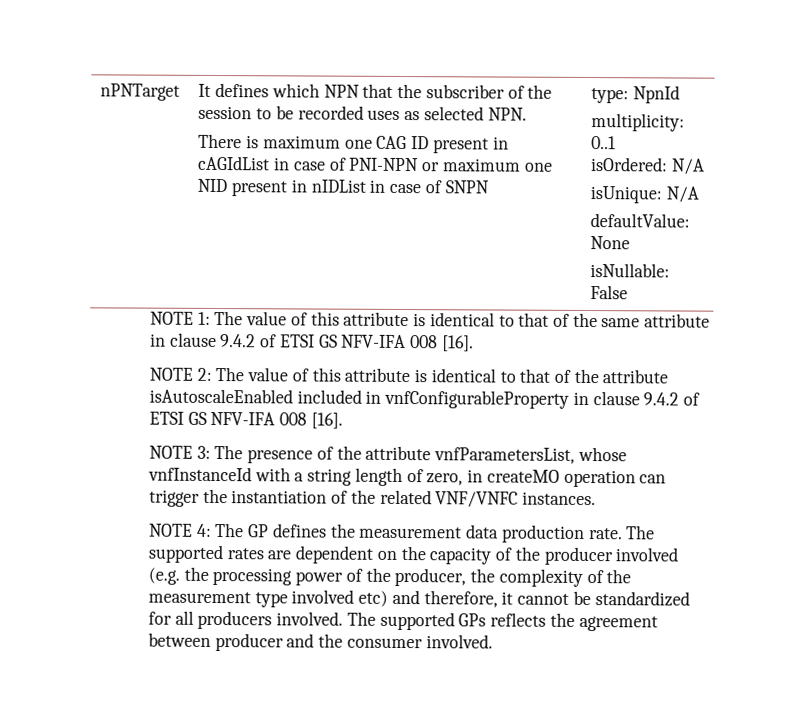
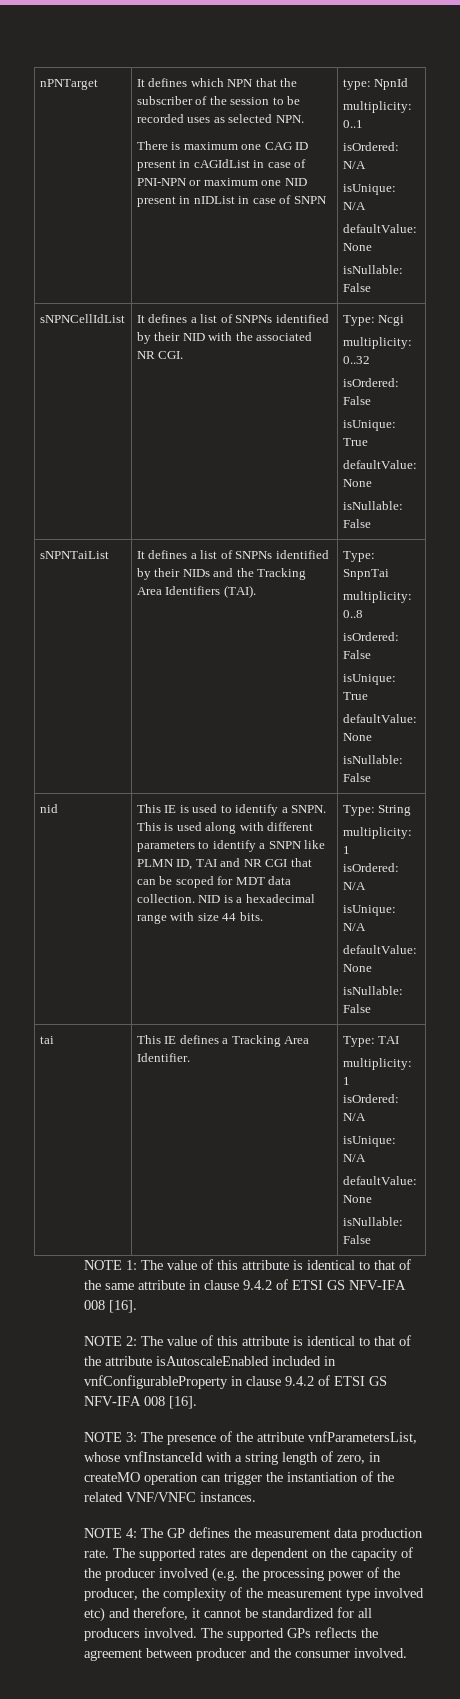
+ sNPNCellIdList | It defines a list of SNPNs identified by their NID with the associated NR CGI. | Type: Ncgi
+ multiplicity: 0..32
+ isOrdered: False
+ isUnique: True
+ defaultValue: None
+ isNullable: False
+ sNPNTaiList | It defines a list of SNPNs identified by their NIDs and the Tracking Area Identifiers (TAI). | Type: SnpnTai
+ multiplicity: 0..8
+ isOrdered: False
+ isUnique: True
+ defaultValue: None
+ isNullable: False
+ nid | This IE is used to identify a SNPN. This is used along with different parameters to identify a SNPN like PLMN ID, TAI and NR CGI that can be scoped for MDT data collection. NID is a hexadecimal range with size 44 bits. | Type: String
+ multiplicity: 1
+ isOrdered: N/A
+ isUnique: N/A
+ defaultValue: None
+ isNullable: False
+ tai | This IE defines a Tracking Area Identifier. | Type: TAI
+ multiplicity: 1
+ isOrdered: N/A
+ isUnique: N/A
+ defaultValue: None
+ isNullable: False

